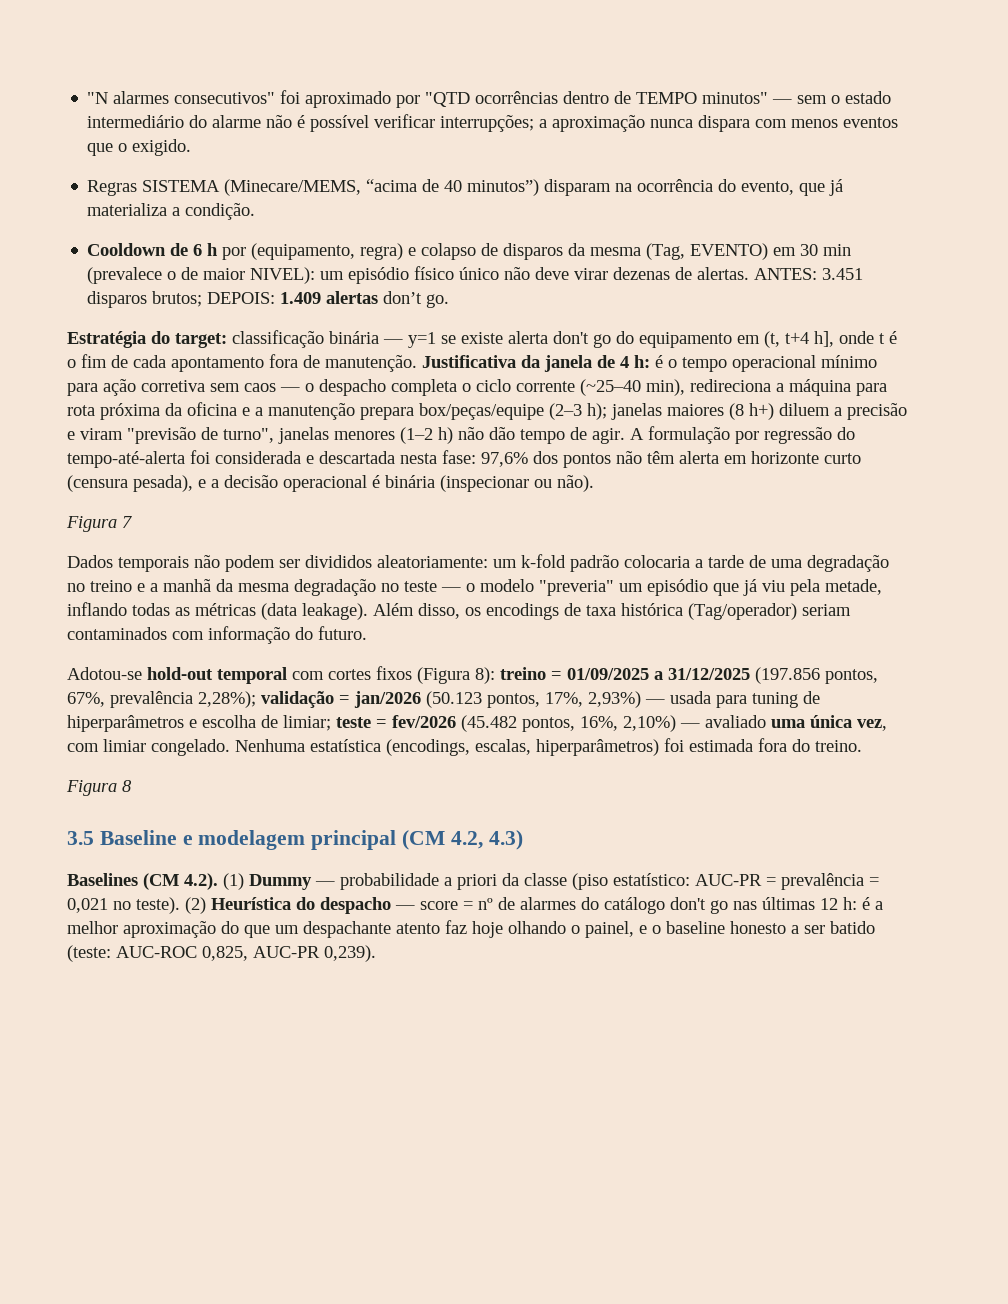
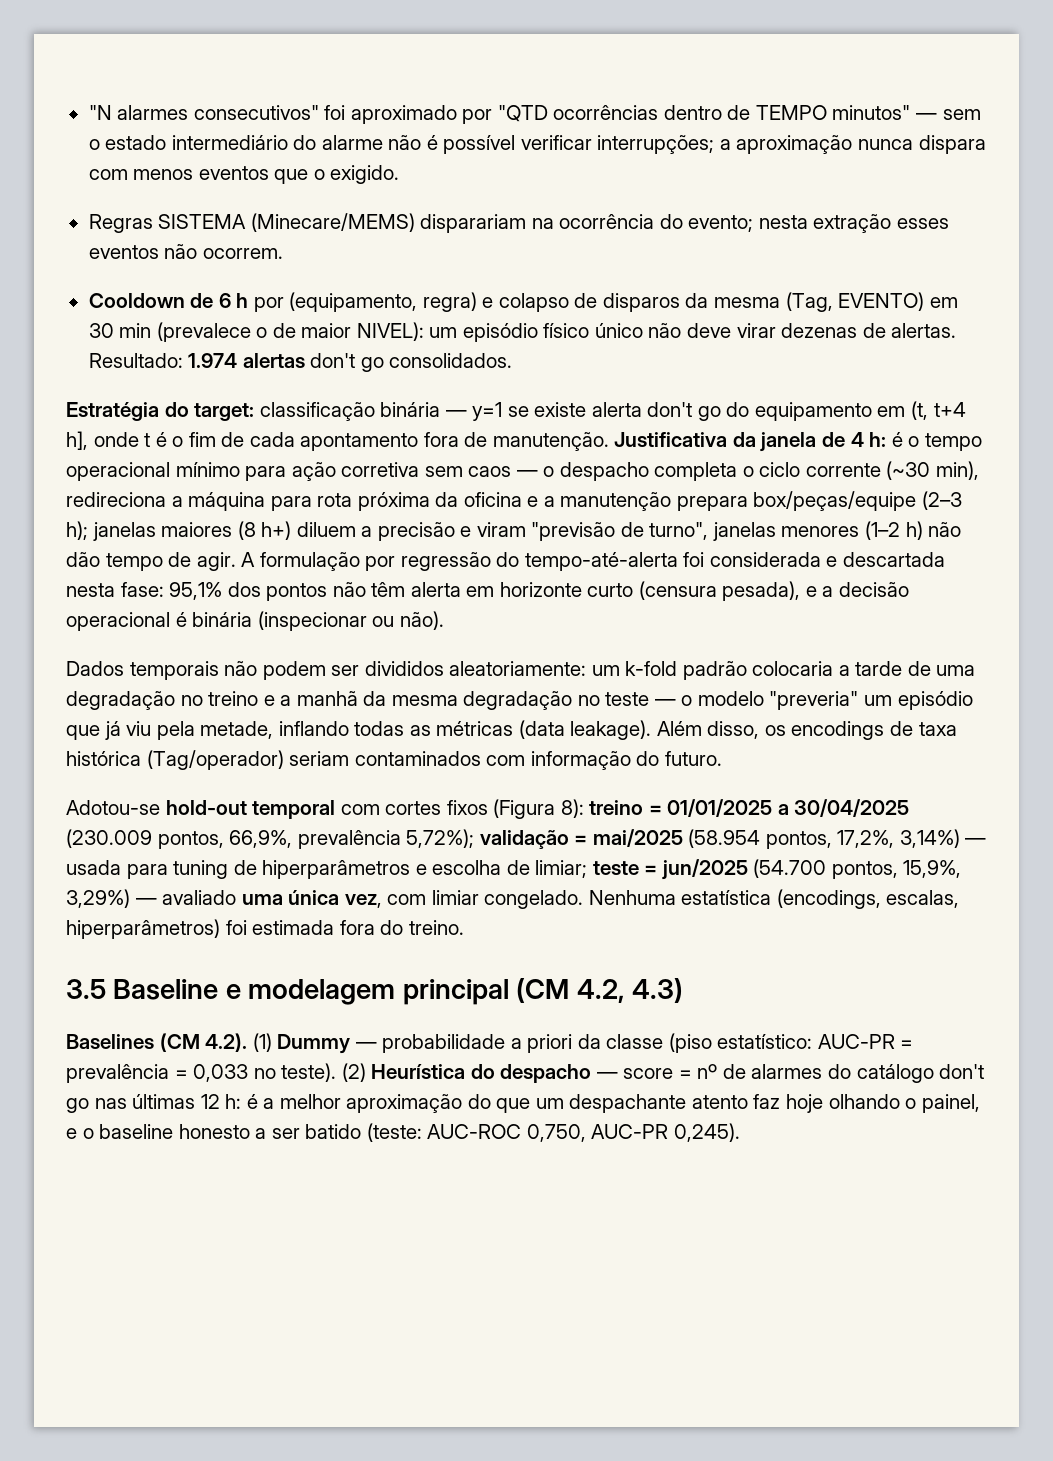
- Regras SISTEMA (Minecare/MEMS, “acima de 40 minutos”) disparam na ocorrência do evento, que já materializa a condição.
+ Regras SISTEMA (Minecare/MEMS) disparariam na ocorrência do evento; nesta extração esses eventos não ocorrem.
- ANTES: 3.451 disparos brutos; DEPOIS: 1.409 alertas don’t go.
+ Resultado: 1.974 alertas don't go consolidados.
- Justificativa da janela de 4 h: é o tempo operacional mínimo para ação corretiva sem caos — o despacho completa o ciclo corrente (~25–40 min), redireciona a máquina para rota próxima da oficina e a manutenção prepara box/peças/equipe (2–3 h); janelas maiores (8 h+) diluem a precisão e viram "previsão de turno", janelas menores (1–2 h) não dão tempo de agir.
+ Justificativa da janela de 4 h: é o tempo operacional mínimo para ação corretiva sem caos — o despacho completa o ciclo corrente (~30 min), redireciona a máquina para rota próxima da oficina e a manutenção prepara box/peças/equipe (2–3 h); janelas maiores (8 h+) diluem a precisão e viram "previsão de turno", janelas menores (1–2 h) não dão tempo de agir.
- A formulação por regressão do tempo-até-alerta foi considerada e descartada nesta fase: 97,6% dos pontos não têm alerta em horizonte curto (censura pesada), e a decisão operacional é binária (inspecionar ou não).
+ A formulação por regressão do tempo-até-alerta foi considerada e descartada nesta fase: 95,1% dos pontos não têm alerta em horizonte curto (censura pesada), e a decisão operacional é binária (inspecionar ou não).
- Figura 7
- Adotou-se hold-out temporal com cortes fixos (Figura 8): treino = 01/09/2025 a 31/12/2025 (197.856 pontos, 67%, prevalência 2,28%); validação = jan/2026 (50.123 pontos, 17%, 2,93%) — usada para tuning de hiperparâmetros e escolha de limiar; teste = fev/2026 (45.482 pontos, 16%, 2,10%) — avaliado uma única vez, com limiar congelado.
+ Adotou-se hold-out temporal com cortes fixos (Figura 8): treino = 01/01/2025 a 30/04/2025 (230.009 pontos, 66,9%, prevalência 5,72%); validação = mai/2025 (58.954 pontos, 17,2%, 3,14%) — usada para tuning de hiperparâmetros e escolha de limiar; teste = jun/2025 (54.700 pontos, 15,9%, 3,29%) — avaliado uma única vez, com limiar congelado.
- Figura 8
- Baselines (CM 4.2). (1) Dummy — probabilidade a priori da classe (piso estatístico: AUC-PR = prevalência = 0,021 no teste).
+ Baselines (CM 4.2). (1) Dummy — probabilidade a priori da classe (piso estatístico: AUC-PR = prevalência = 0,033 no teste).
- (2) Heurística do despacho — score = nº de alarmes do catálogo don't go nas últimas 12 h: é a melhor aproximação do que um despachante atento faz hoje olhando o painel, e o baseline honesto a ser batido (teste: AUC-ROC 0,825, AUC-PR 0,239).
+ (2) Heurística do despacho — score = nº de alarmes do catálogo don't go nas últimas 12 h: é a melhor aproximação do que um despachante atento faz hoje olhando o painel, e o baseline honesto a ser batido (teste: AUC-ROC 0,750, AUC-PR 0,245).

